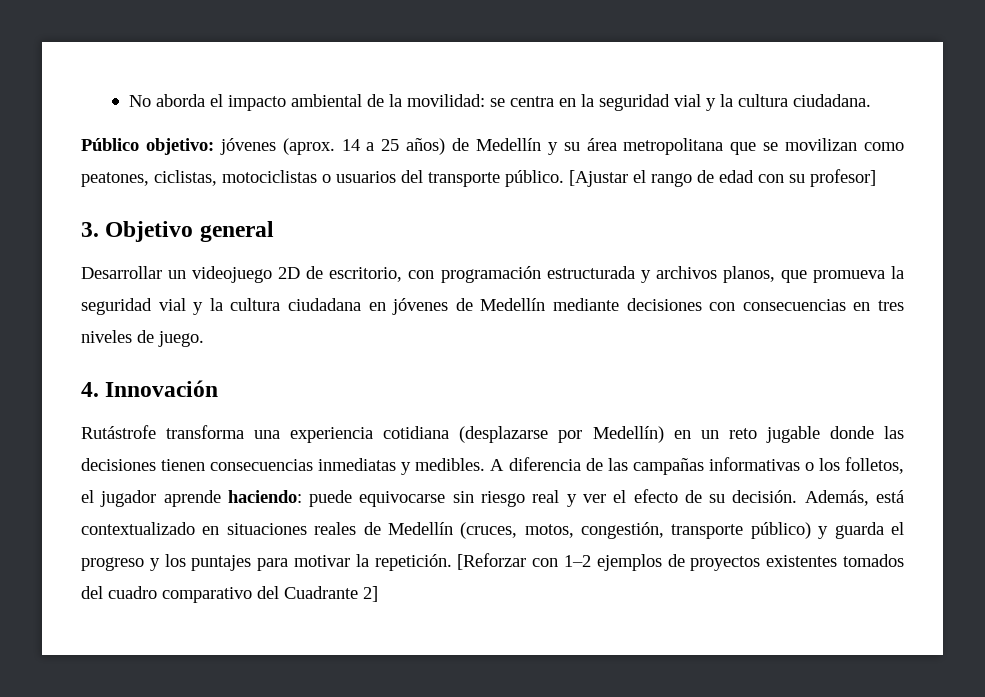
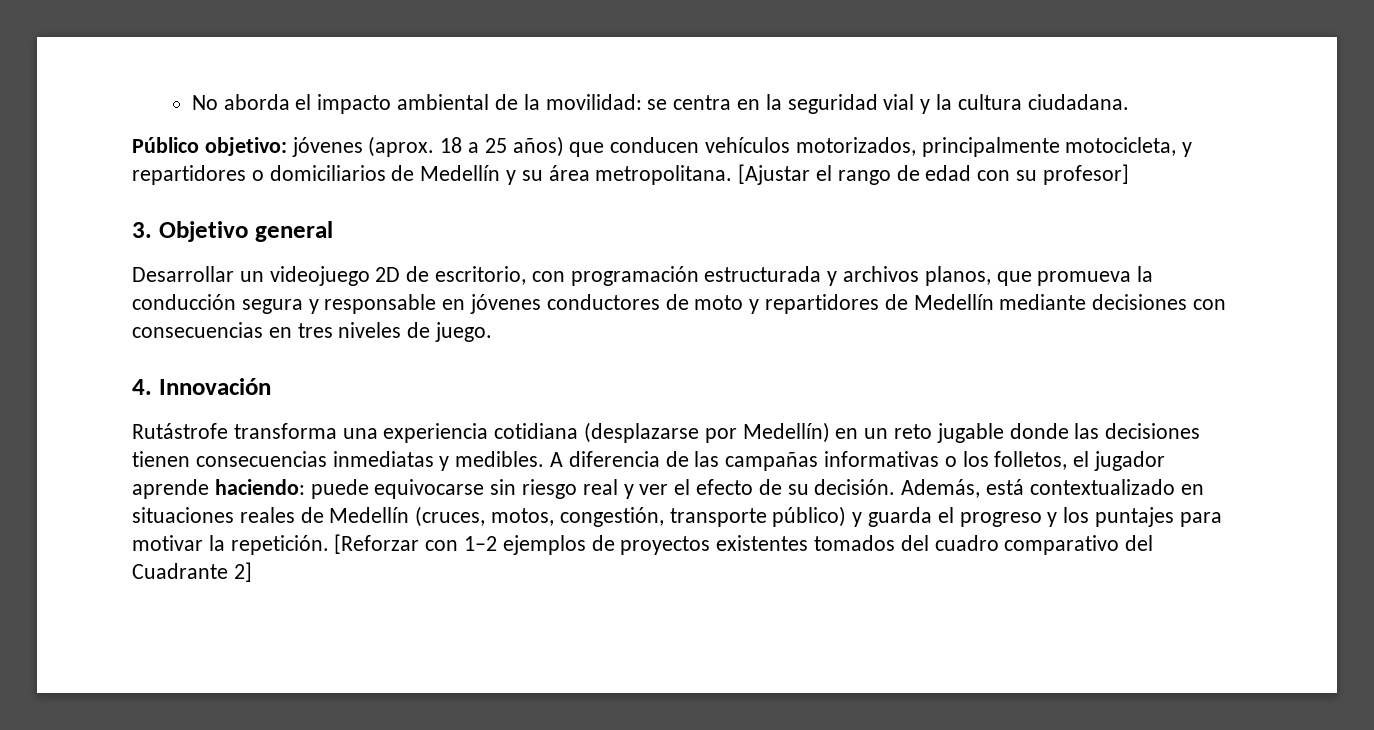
- 14 a 25 años) de Medellín y su área metropolitana que se movilizan como peatones, ciclistas, motociclistas o usuarios del transporte público.
+ 18 a 25 años) que conducen vehículos motorizados, principalmente motocicleta, y repartidores o domiciliarios de Medellín y su área metropolitana.
- Desarrollar un videojuego 2D de escritorio, con programación estructurada y archivos planos, que promueva la seguridad vial y la cultura ciudadana en jóvenes de Medellín mediante decisiones con consecuencias en tres niveles de juego.
+ Desarrollar un videojuego 2D de escritorio, con programación estructurada y archivos planos, que promueva la conducción segura y responsable en jóvenes conductores de moto y repartidores de Medellín mediante decisiones con consecuencias en tres niveles de juego.

